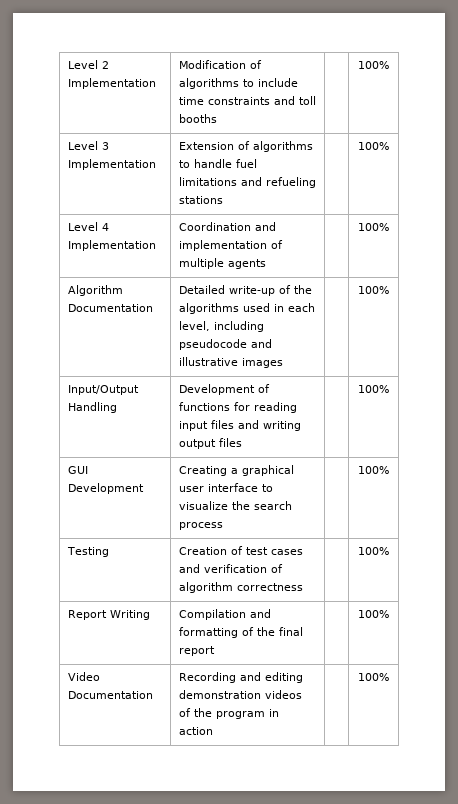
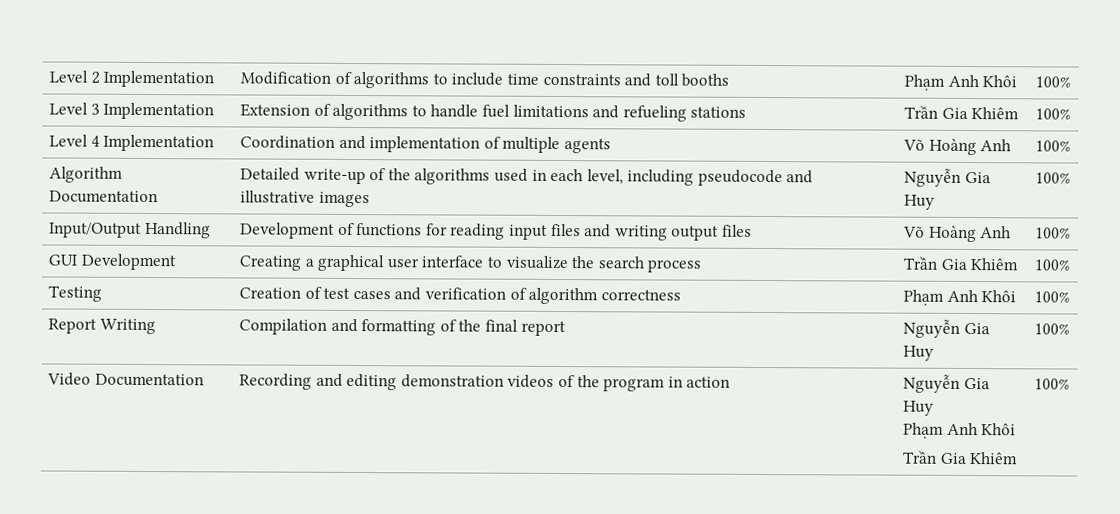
- Level 2 Implementation | Modification of algorithms to include time constraints and toll booths | | 100%
+ Level 2 Implementation | Modification of algorithms to include time constraints and toll booths | Phạm Anh Khôi | 100%
- Level 3 Implementation | Extension of algorithms to handle fuel limitations and refueling stations | | 100%
+ Level 3 Implementation | Extension of algorithms to handle fuel limitations and refueling stations | Trần Gia Khiêm | 100%
- Level 4 Implementation | Coordination and implementation of multiple agents | | 100%
+ Level 4 Implementation | Coordination and implementation of multiple agents | Võ Hoàng Anh | 100%
- Algorithm Documentation | Detailed write-up of the algorithms used in each level, including pseudocode and illustrative images | | 100%
+ Algorithm Documentation | Detailed write-up of the algorithms used in each level, including pseudocode and illustrative images | Nguyễn Gia Huy | 100%
- Input/Output Handling | Development of functions for reading input files and writing output files | | 100%
+ Input/Output Handling | Development of functions for reading input files and writing output files | Võ Hoàng Anh | 100%
- GUI Development | Creating a graphical user interface to visualize the search process | | 100%
+ GUI Development | Creating a graphical user interface to visualize the search process | Trần Gia Khiêm | 100%
- Testing | Creation of test cases and verification of algorithm correctness | | 100%
+ Testing | Creation of test cases and verification of algorithm correctness | Phạm Anh Khôi | 100%
- Report Writing | Compilation and formatting of the final report | | 100%
+ Report Writing | Compilation and formatting of the final report | Nguyễn Gia Huy | 100%
- Video Documentation | Recording and editing demonstration videos of the program in action | | 100%
+ Video Documentation | Recording and editing demonstration videos of the program in action | Nguyễn Gia Huy
+ Phạm Anh Khôi
+ Trần Gia Khiêm | 100%

